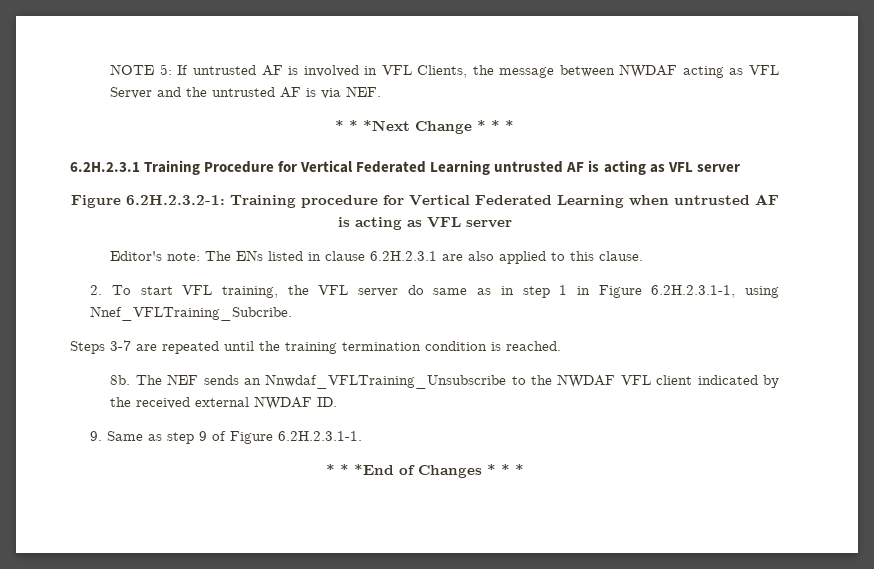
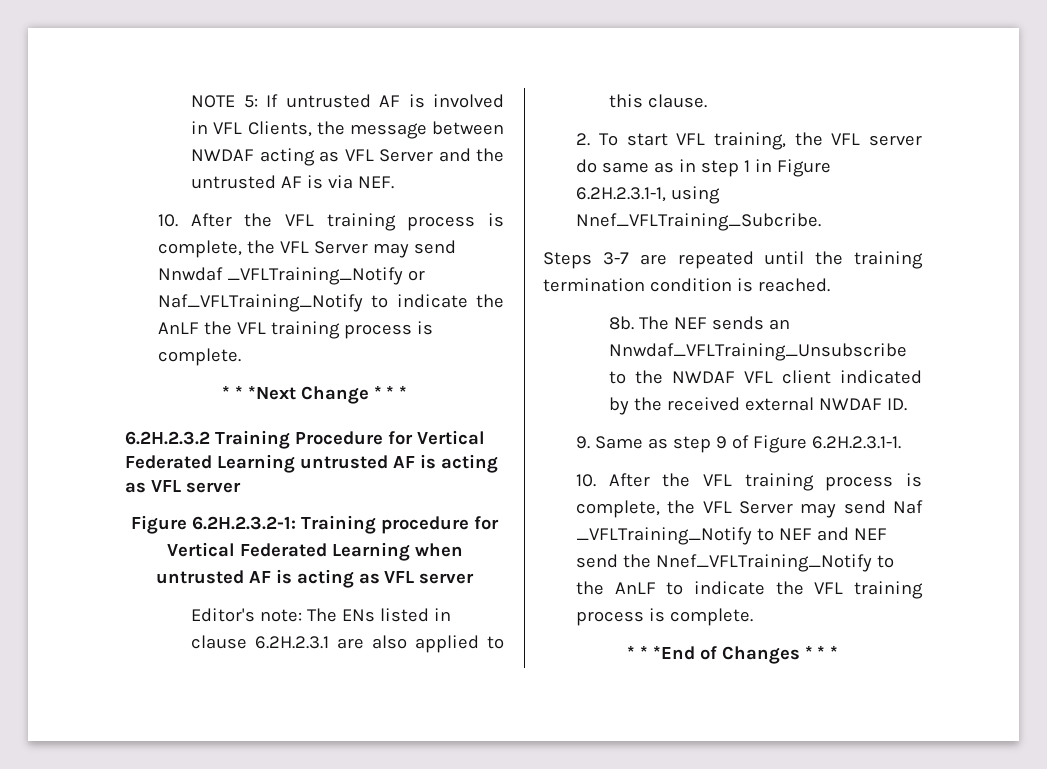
+ 10. After the VFL training process is complete, the VFL Server may send Nnwdaf _VFLTraining_Notify or Naf_VFLTraining_Notify to indicate the AnLF the VFL training process is complete.
- 6.2H.2.3.1 Training Procedure for Vertical Federated Learning untrusted AF is acting as VFL server
+ 6.2H.2.3.2 Training Procedure for Vertical Federated Learning untrusted AF is acting as VFL server
+ 10. After the VFL training process is complete, the VFL Server may send Naf _VFLTraining_Notify to NEF and NEF send the Nnef_VFLTraining_Notify to the AnLF to indicate the VFL training process is complete.

